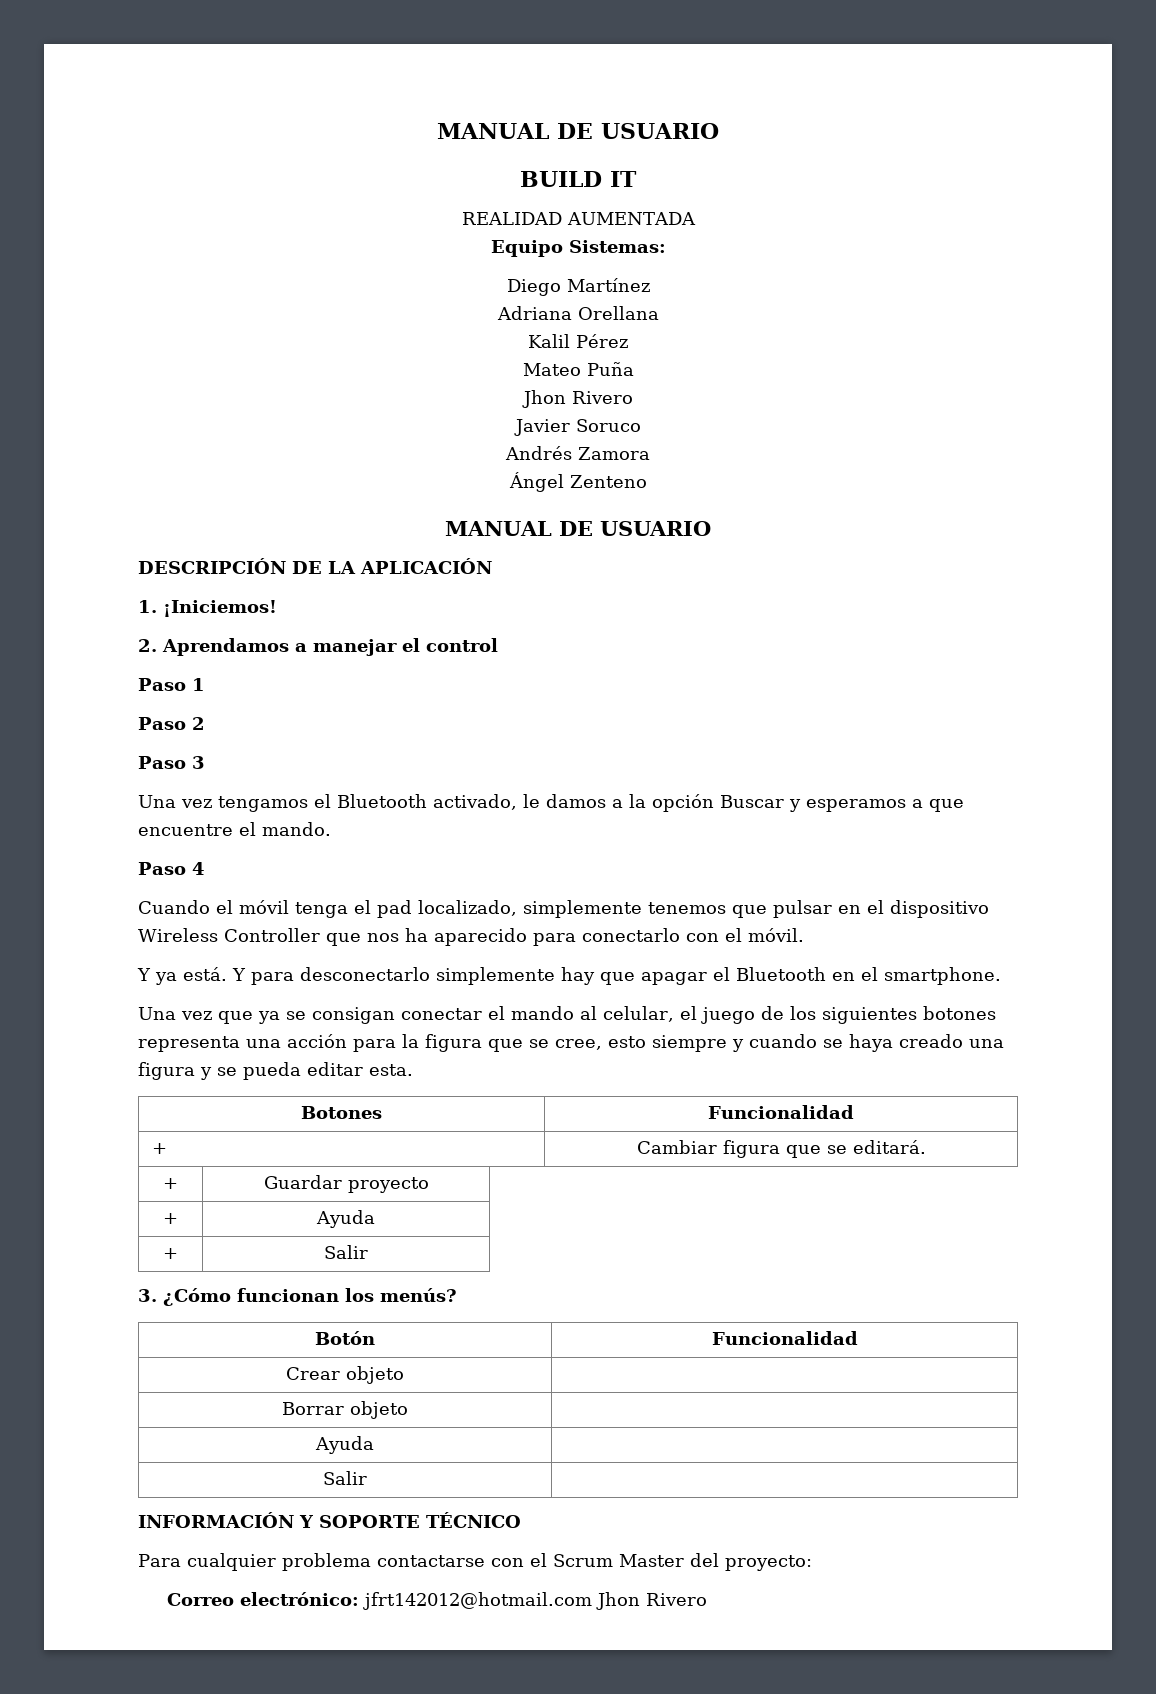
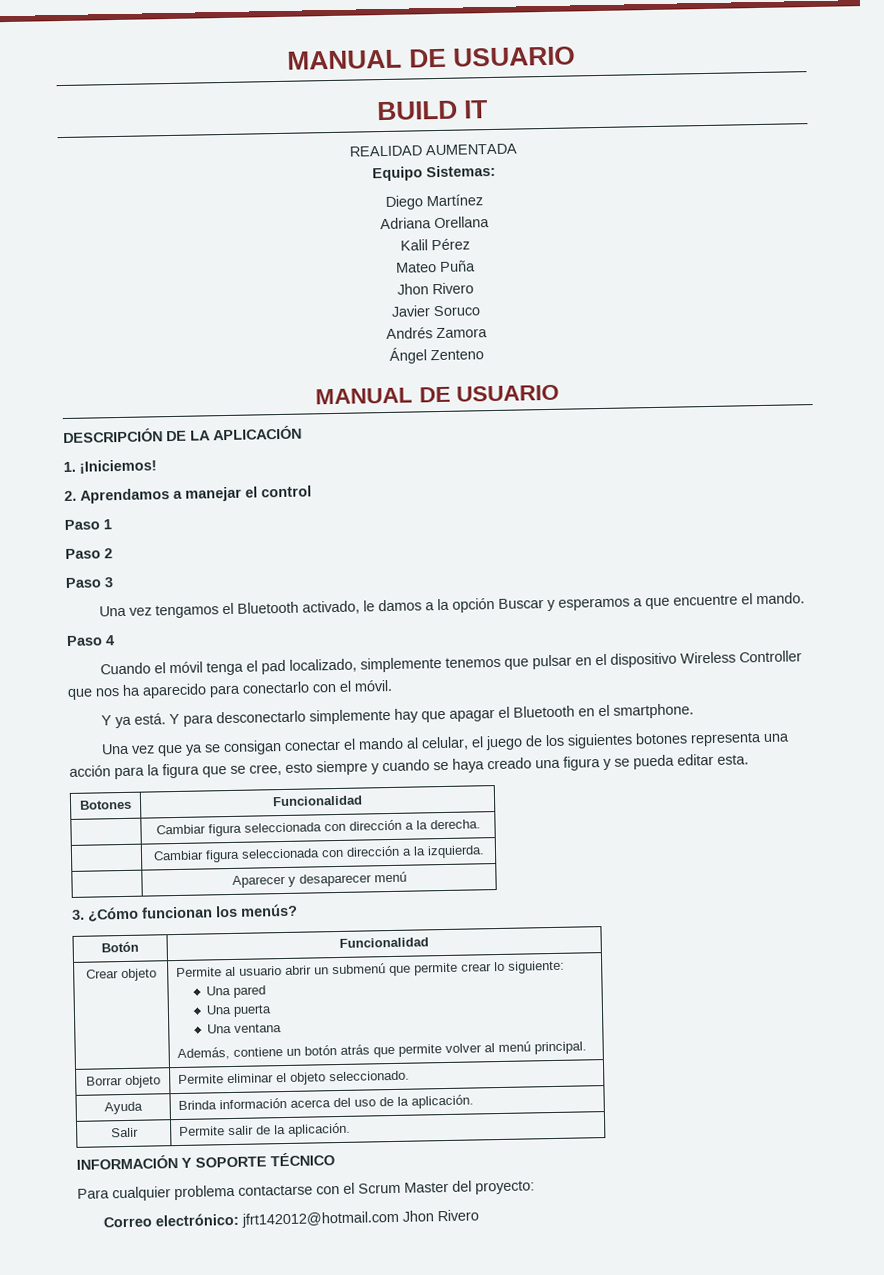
- + | Cambiar figura que se editará.
- + | Guardar proyecto
- + | Ayuda
- + | Salir
+ | Cambiar figura seleccionada con dirección a la derecha.
+ | Cambiar figura seleccionada con dirección a la izquierda.
+ | Aparecer y desaparecer menú
- Crear objeto |
- Borrar objeto |
- Ayuda |
- Salir |
+ Crear objeto | Permite al usuario abrir un submenú que permite crear lo siguiente:
+ Una pared
+ Una puerta
+ Una ventana
+ Además, contiene un botón atrás que permite volver al menú principal.
+ Borrar objeto | Permite eliminar el objeto seleccionado.
+ Ayuda | Brinda información acerca del uso de la aplicación.
+ Salir | Permite salir de la aplicación.

